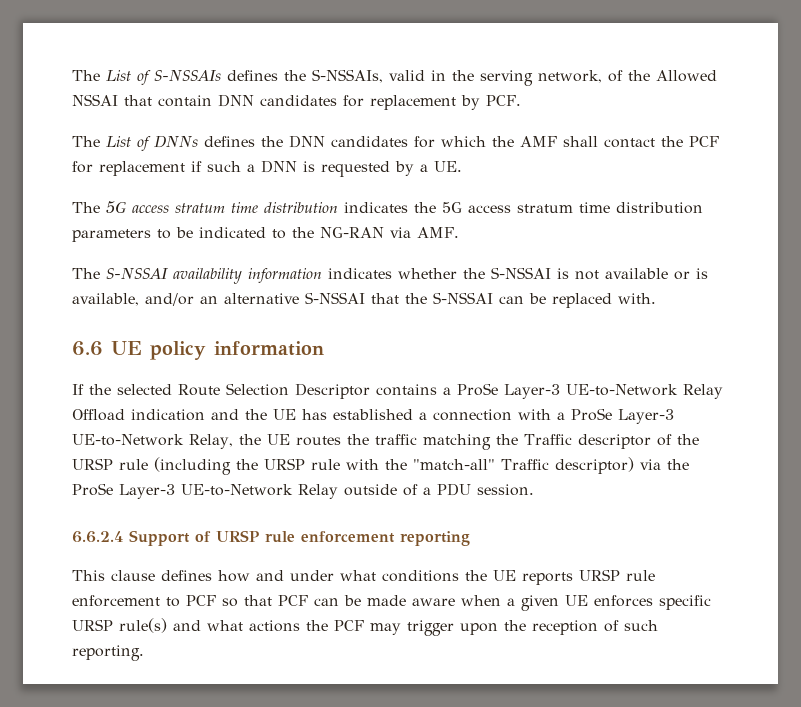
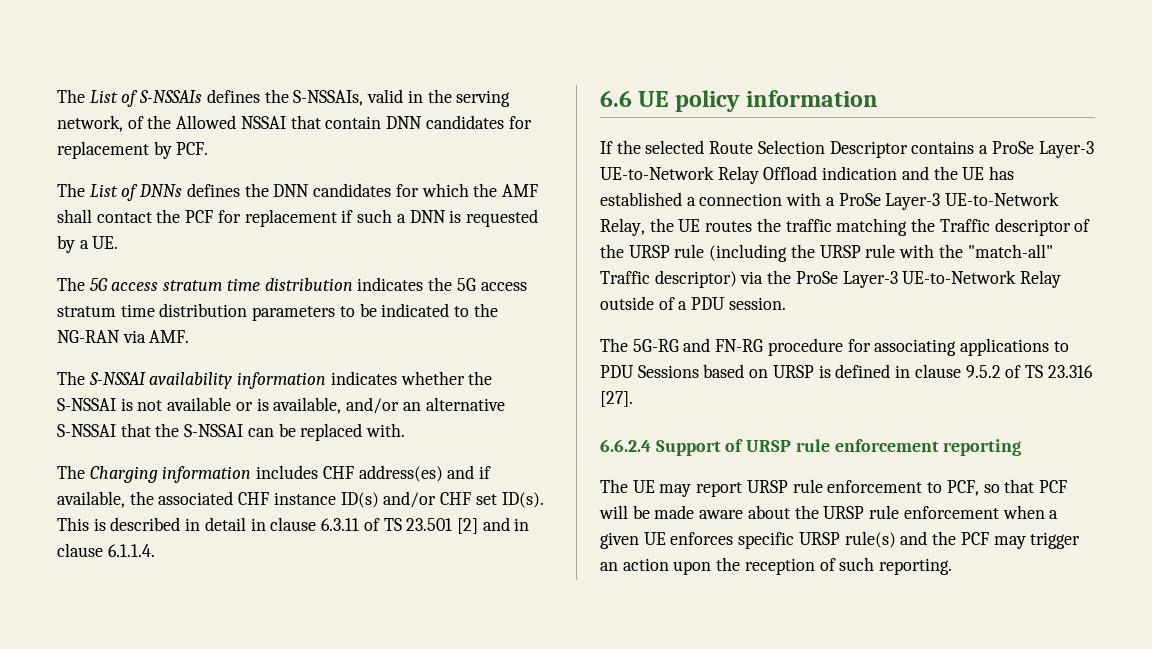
+ The Charging information includes CHF address(es) and if available, the associated CHF instance ID(s) and/or CHF set ID(s). This is described in detail in clause 6.3.11 of TS 23.501 [2] and in clause 6.1.1.4.
+ The 5G-RG and FN-RG procedure for associating applications to PDU Sessions based on URSP is defined in clause 9.5.2 of TS 23.316 [27].
- This clause defines how and under what conditions the UE reports URSP rule enforcement to PCF so that PCF can be made aware when a given UE enforces specific URSP rule(s) and what actions the PCF may trigger upon the reception of such reporting.
+ The UE may report URSP rule enforcement to PCF, so that PCF will be made aware about the URSP rule enforcement when a given UE enforces specific URSP rule(s) and the PCF may trigger an action upon the reception of such reporting.

